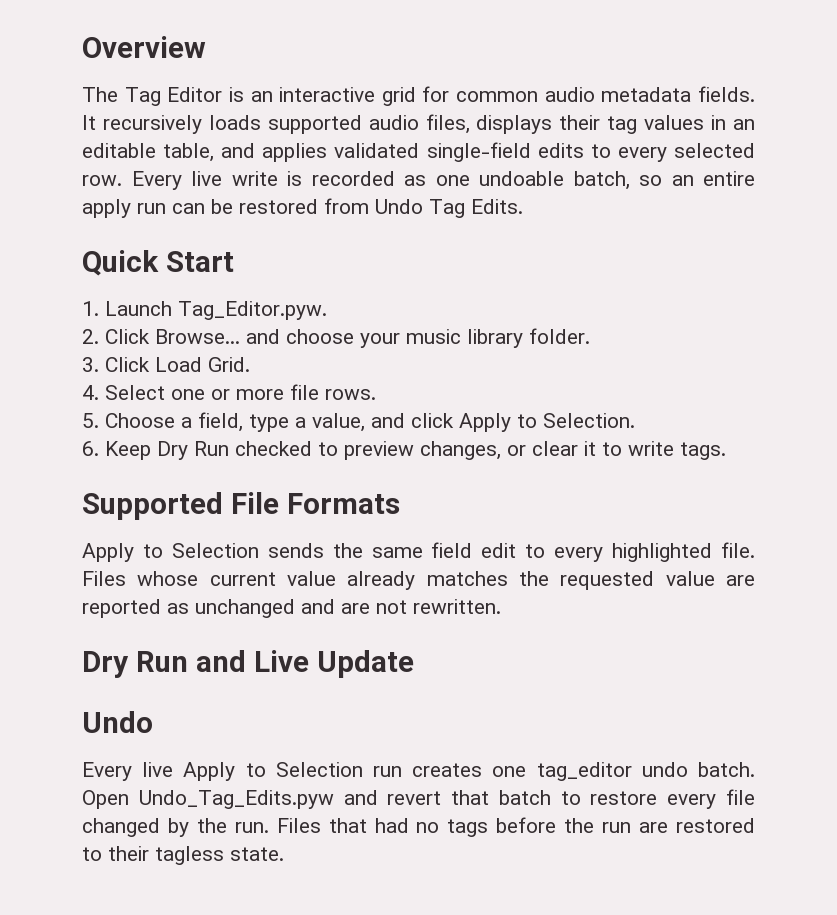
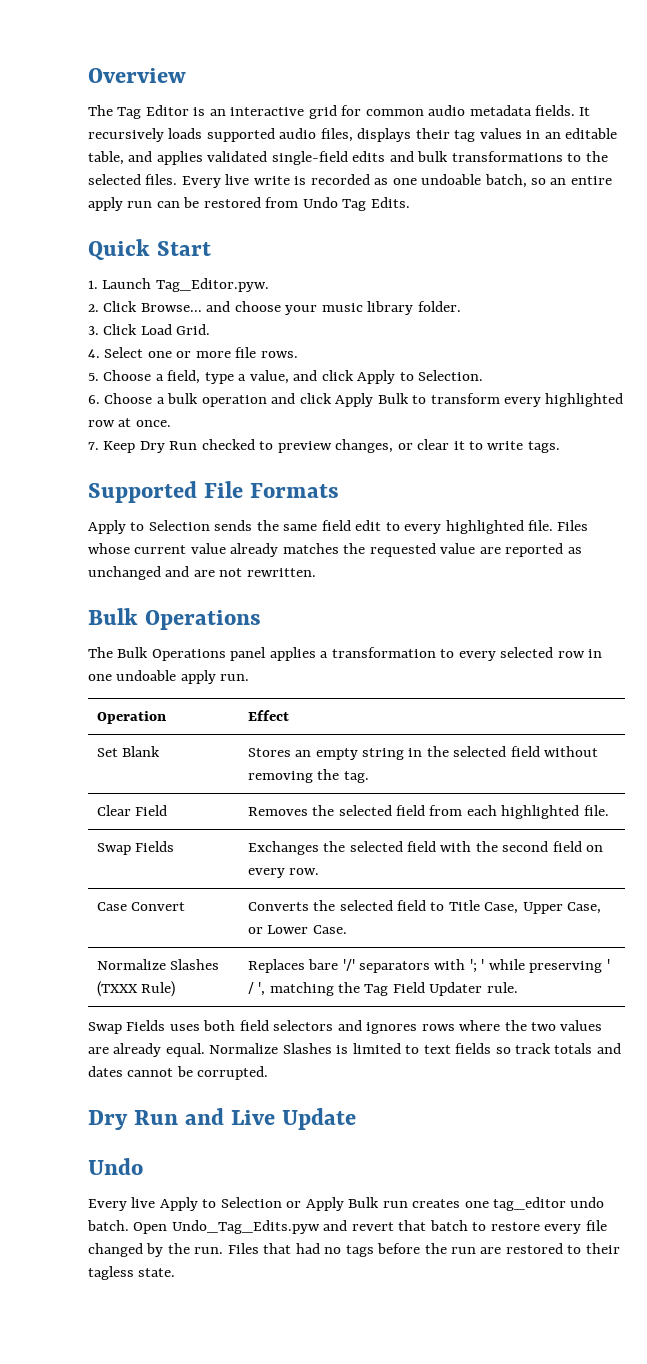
- It recursively loads supported audio files, displays their tag values in an editable table, and applies validated single-field edits to every selected row.
+ It recursively loads supported audio files, displays their tag values in an editable table, and applies validated single-field edits and bulk transformations to the selected files.
- 6. Keep Dry Run checked to preview changes, or clear it to write tags.
+ 6. Choose a bulk operation and click Apply Bulk to transform every highlighted row at once.
+ 7. Keep Dry Run checked to preview changes, or clear it to write tags.
  Files whose current value already matches the requested value are reported as unchanged and are not rewritten.
+ Bulk Operations
+ The Bulk Operations panel applies a transformation to every selected row in one undoable apply run.
+ Operation | Effect
+ Set Blank | Stores an empty string in the selected field without removing the tag.
+ Clear Field | Removes the selected field from each highlighted file.
+ Swap Fields | Exchanges the selected field with the second field on every row.
+ Case Convert | Converts the selected field to Title Case, Upper Case, or Lower Case.
+ Normalize Slashes (TXXX Rule) | Replaces bare '/' separators with '; ' while preserving ' / ', matching the Tag Field Updater rule.
+ Swap Fields uses both field selectors and ignores rows where the two values are already equal. Normalize Slashes is limited to text fields so track totals and dates cannot be corrupted.
- Every live Apply to Selection run creates one tag_editor undo batch.
+ Every live Apply to Selection or Apply Bulk run creates one tag_editor undo batch.

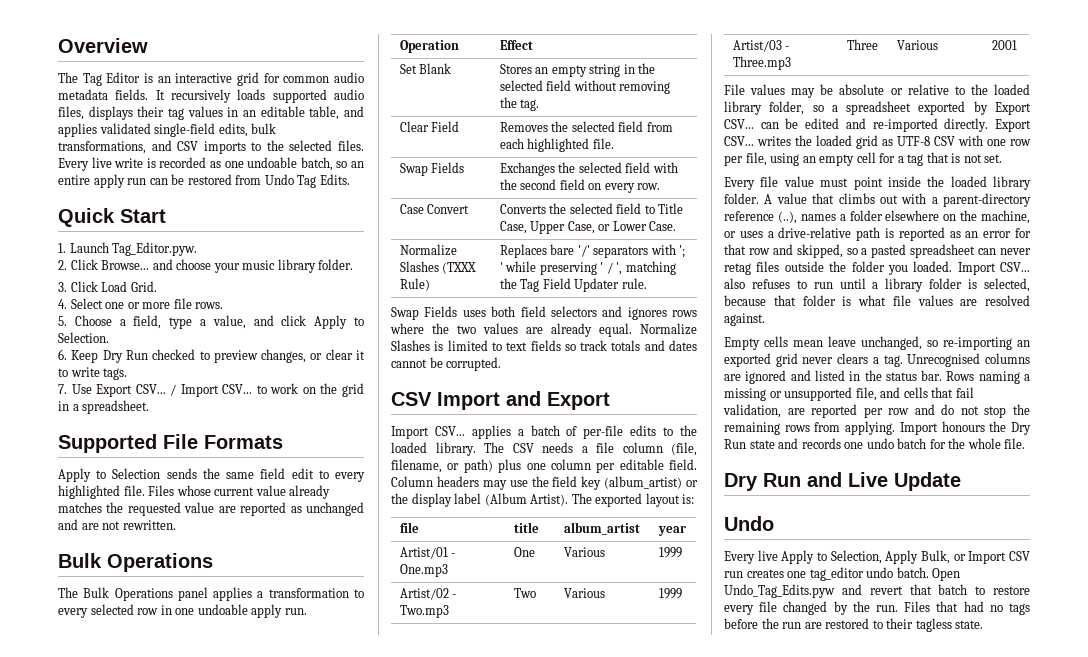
- It recursively loads supported audio files, displays their tag values in an editable table, and applies validated single-field edits and bulk transformations to the selected files.
+ It recursively loads supported audio files, displays their tag values in an editable table, and applies validated single-field edits, bulk transformations, and CSV imports to the selected files.
- 6. Choose a bulk operation and click Apply Bulk to transform every highlighted row at once.
- 7. Keep Dry Run checked to preview changes, or clear it to write tags.
+ 6. Keep Dry Run checked to preview changes, or clear it to write tags.
+ 7. Use Export CSV... / Import CSV... to work on the grid in a spreadsheet.
+ CSV Import and Export
+ Import CSV... applies a batch of per-file edits to the loaded library. The CSV needs a file column (file, filename, or path) plus one column per editable field. Column headers may use the field key (album_artist) or the display label (Album Artist). The exported layout is:
+ file | title | album_artist | year
+ Artist/01 - One.mp3 | One | Various | 1999
+ Artist/02 - Two.mp3 | Two | Various | 1999
+ Artist/03 - Three.mp3 | Three | Various | 2001
+ File values may be absolute or relative to the loaded library folder, so a spreadsheet exported by Export CSV... can be edited and re-imported directly. Export CSV... writes the loaded grid as UTF-8 CSV with one row per file, using an empty cell for a tag that is not set.
+ Every file value must point inside the loaded library folder. A value that climbs out with a parent-directory reference (..), names a folder elsewhere on the machine, or uses a drive-relative path is reported as an error for that row and skipped, so a pasted spreadsheet can never retag files outside the folder you loaded. Import CSV... also refuses to run until a library folder is selected, because that folder is what file values are resolved against.
+ Empty cells mean leave unchanged, so re-importing an exported grid never clears a tag. Unrecognised columns are ignored and listed in the status bar. Rows naming a missing or unsupported file, and cells that fail validation, are reported per row and do not stop the remaining rows from applying. Import honours the Dry Run state and records one undo batch for the whole file.
- Every live Apply to Selection or Apply Bulk run creates one tag_editor undo batch.
+ Every live Apply to Selection, Apply Bulk, or Import CSV run creates one tag_editor undo batch.

